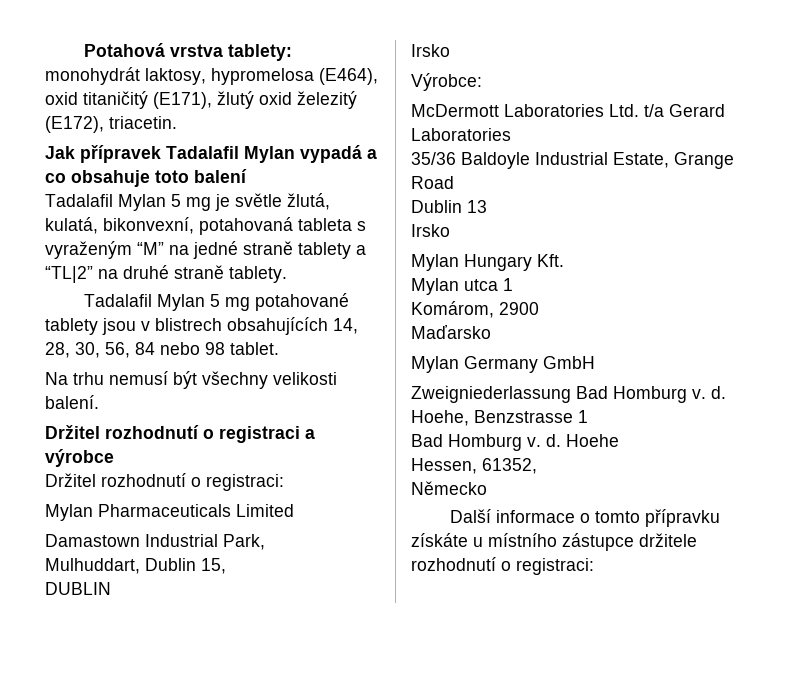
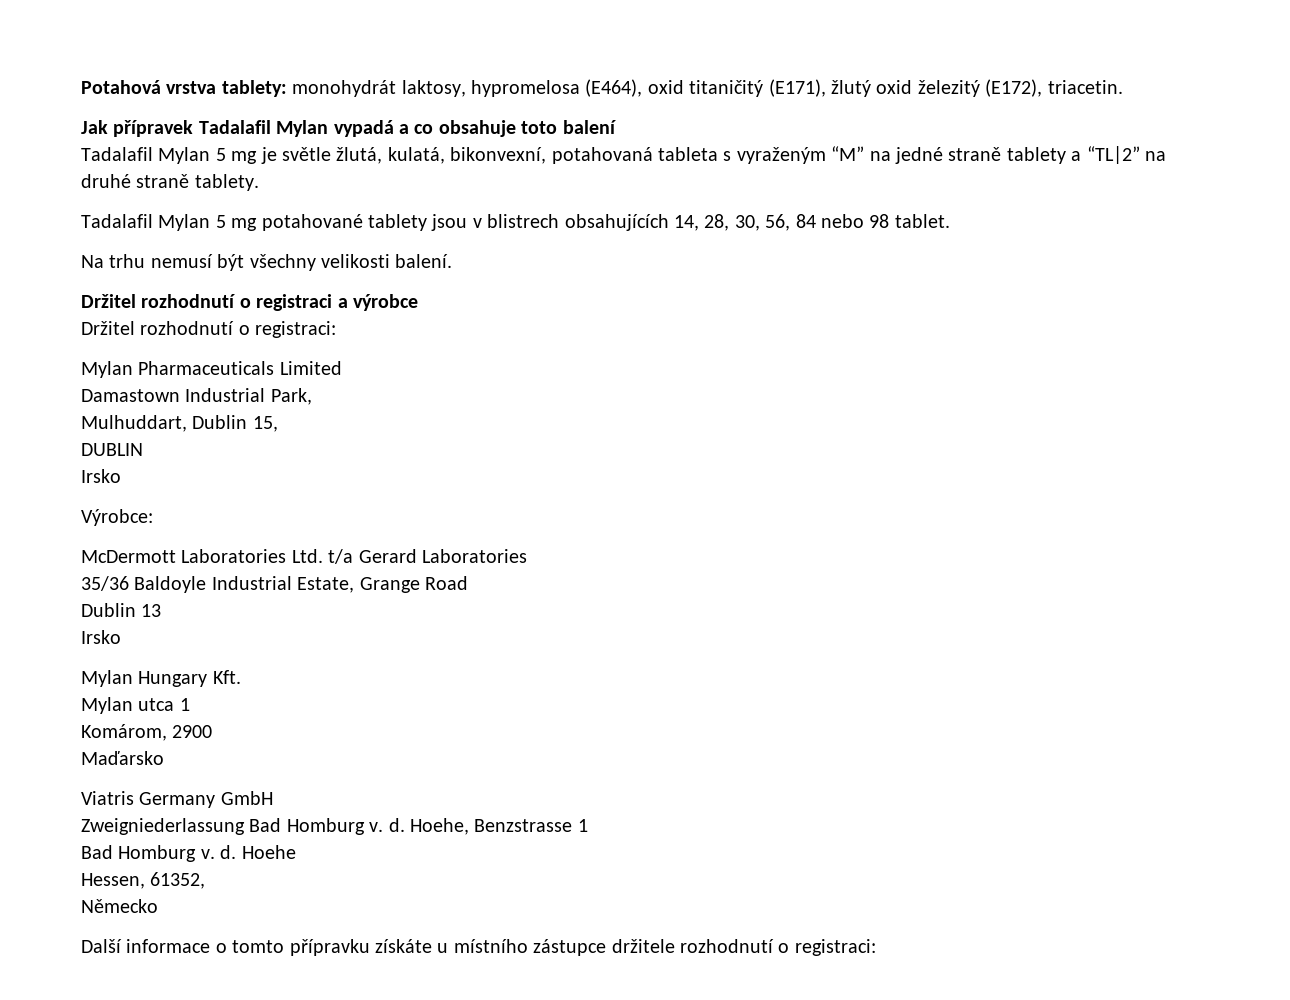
- Mylan Germany GmbH
+ Viatris Germany GmbH

